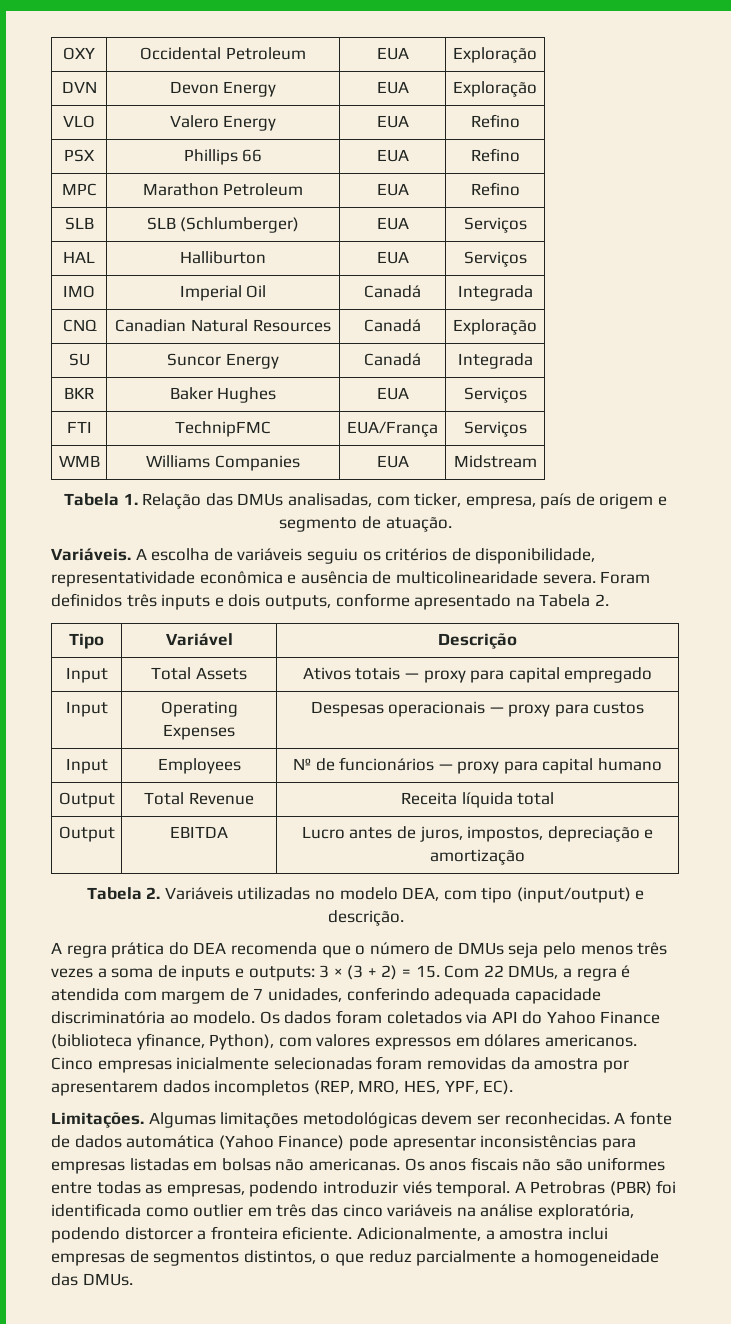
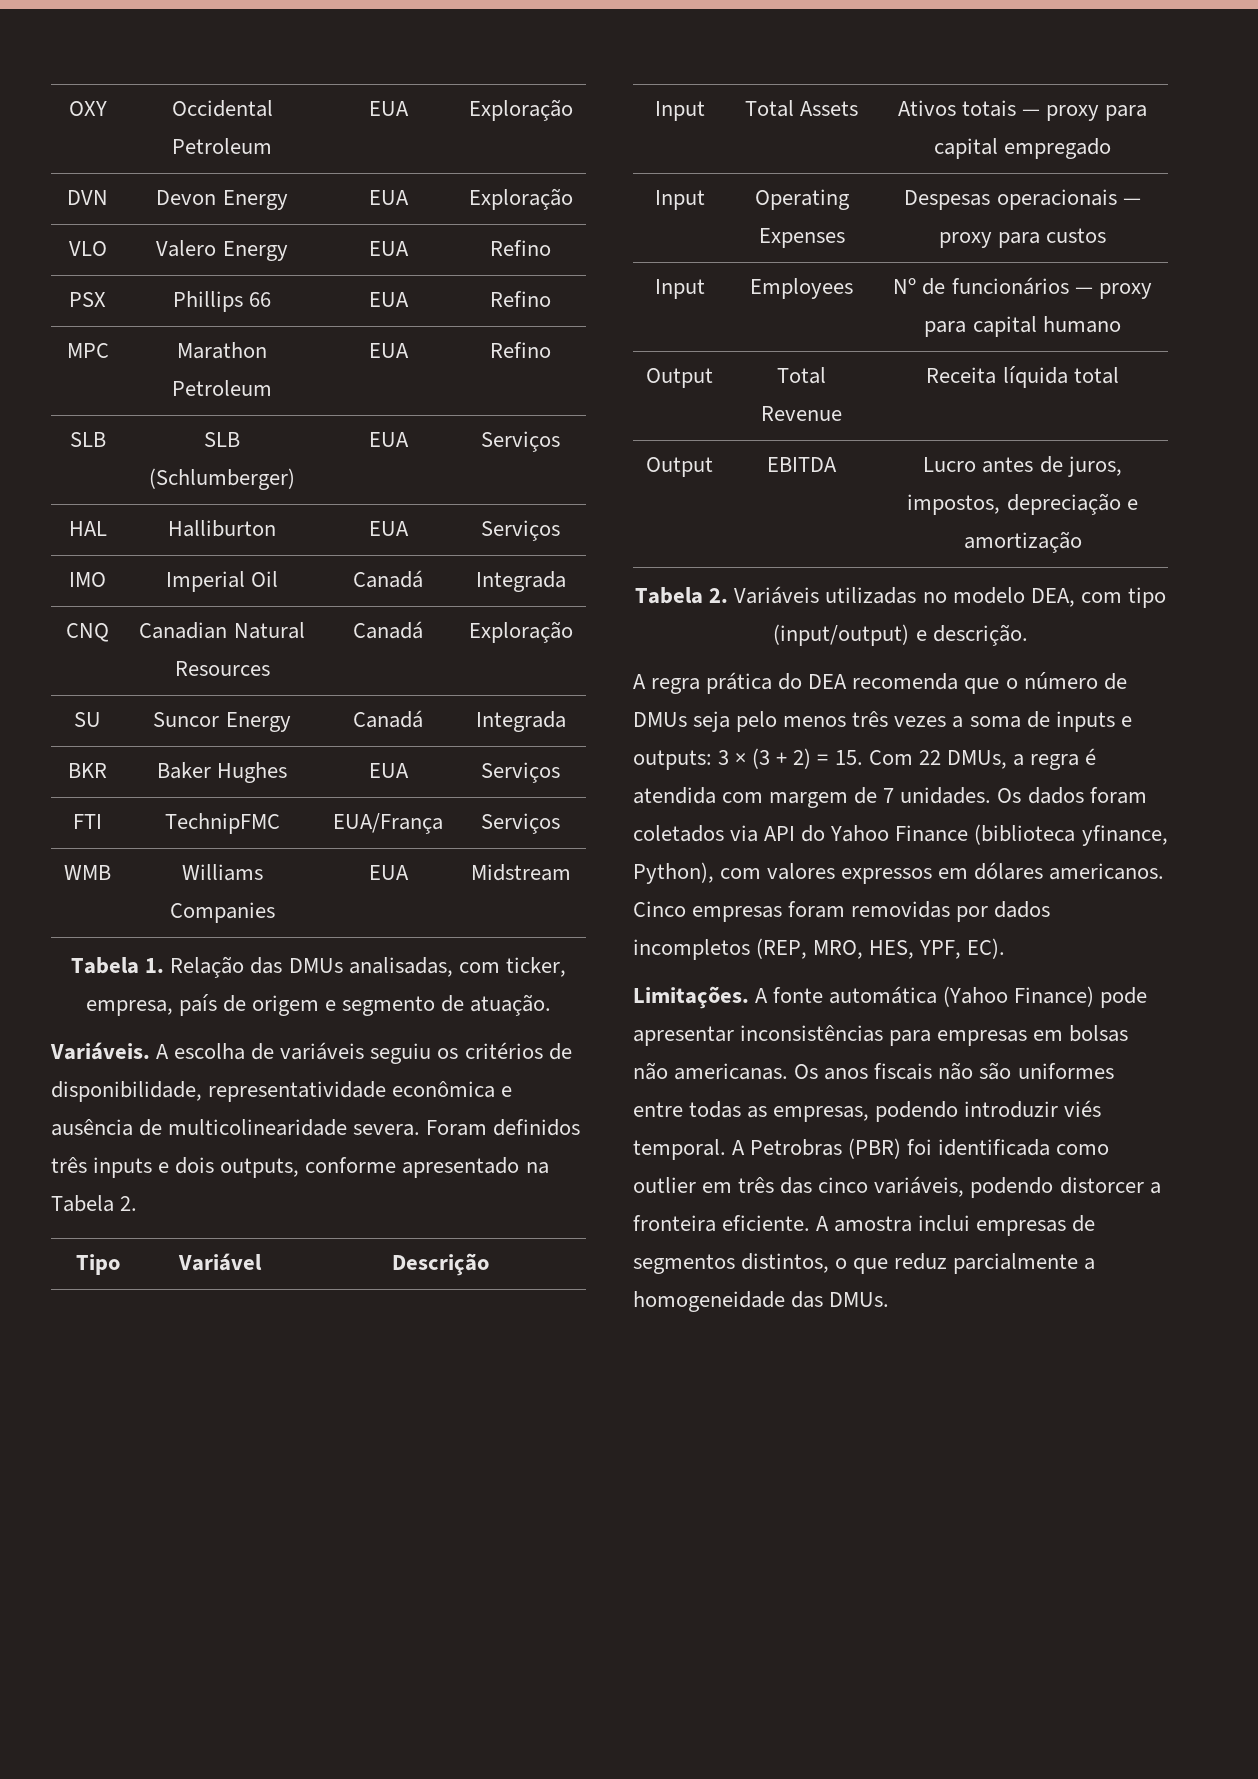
- A regra prática do DEA recomenda que o número de DMUs seja pelo menos três vezes a soma de inputs e outputs: 3 × (3 + 2) = 15. Com 22 DMUs, a regra é atendida com margem de 7 unidades, conferindo adequada capacidade discriminatória ao modelo.
+ A regra prática do DEA recomenda que o número de DMUs seja pelo menos três vezes a soma de inputs e outputs: 3 × (3 + 2) = 15. Com 22 DMUs, a regra é atendida com margem de 7 unidades.
- Cinco empresas inicialmente selecionadas foram removidas da amostra por apresentarem dados incompletos (REP, MRO, HES, YPF, EC).
+ Cinco empresas foram removidas por dados incompletos (REP, MRO, HES, YPF, EC).
- Algumas limitações metodológicas devem ser reconhecidas. A fonte de dados automática (Yahoo Finance) pode apresentar inconsistências para empresas listadas em bolsas não americanas.
+ A fonte automática (Yahoo Finance) pode apresentar inconsistências para empresas em bolsas não americanas.
- A Petrobras (PBR) foi identificada como outlier em três das cinco variáveis na análise exploratória, podendo distorcer a fronteira eficiente.
+ A Petrobras (PBR) foi identificada como outlier em três das cinco variáveis, podendo distorcer a fronteira eficiente.
- Adicionalmente, a amostra inclui empresas de segmentos distintos, o que reduz parcialmente a homogeneidade das DMUs.
+ A amostra inclui empresas de segmentos distintos, o que reduz parcialmente a homogeneidade das DMUs.

